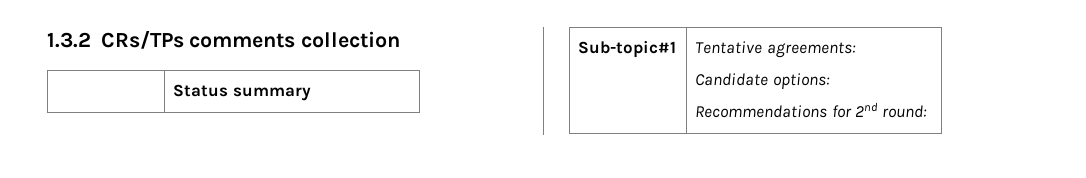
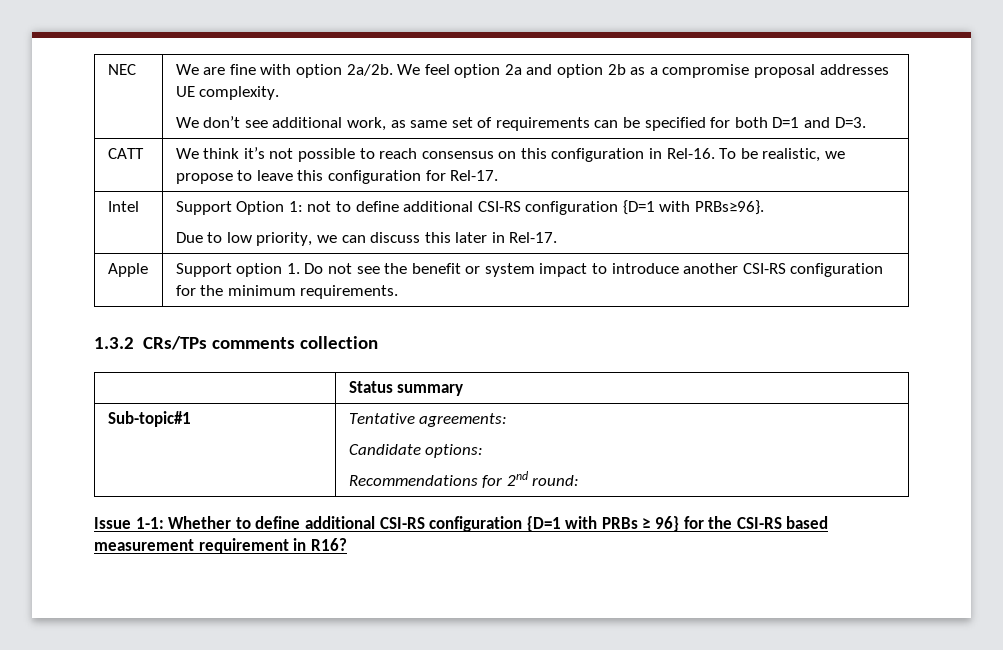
+ NEC | We are fine with option 2a/2b. We feel option 2a and option 2b as a compromise proposal addresses UE complexity.
+ We don’t see additional work, as same set of requirements can be specified for both D=1 and D=3.
+ CATT | We think it’s not possible to reach consensus on this configuration in Rel-16. To be realistic, we propose to leave this configuration for Rel-17.
+ Intel | Support Option 1: not to define additional CSI-RS configuration {D=1 with PRBs≥96}.
+ Due to low priority, we can discuss this later in Rel-17.
+ Apple | Support option 1. Do not see the benefit or system impact to introduce another CSI-RS configuration for the minimum requirements.
+ Issue 1-1: Whether to define additional CSI-RS configuration {D=1 with PRBs ≥ 96} for the CSI-RS based measurement requirement in R16?

